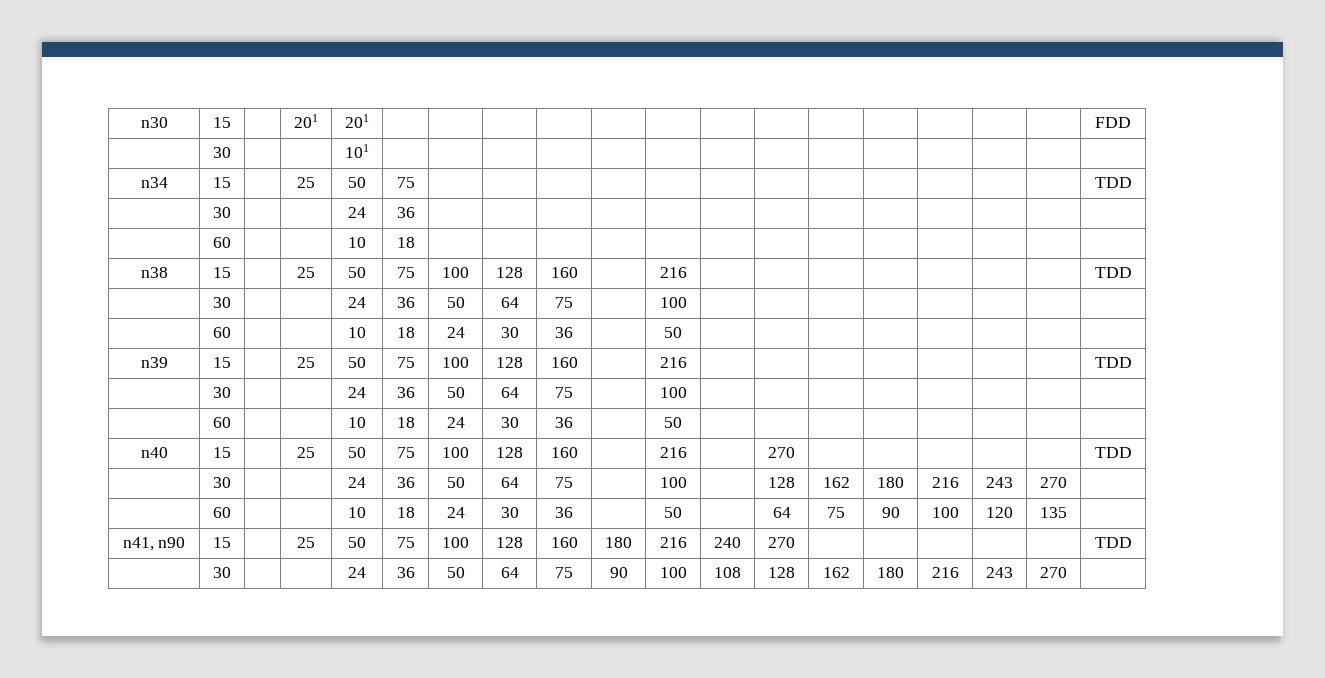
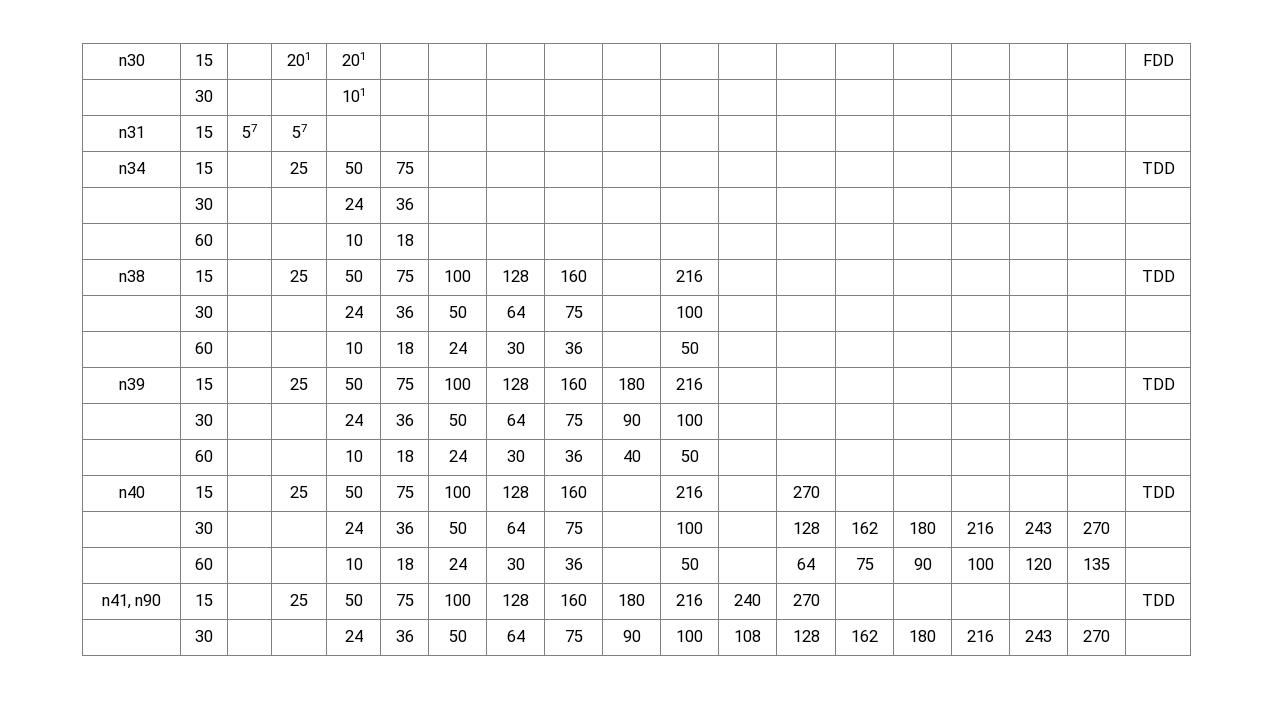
+ n31 | 15 | 57 | 57 | | | | | | | | | | | | | | |
- n39 | 15 | | 25 | 50 | 75 | 100 | 128 | 160 | | 216 | | | | | | | | TDD
- | 30 | | | 24 | 36 | 50 | 64 | 75 | | 100 | | | | | | | |
- | 60 | | | 10 | 18 | 24 | 30 | 36 | | 50 | | | | | | | |
+ n39 | 15 | | 25 | 50 | 75 | 100 | 128 | 160 | 180 | 216 | | | | | | | | TDD
+ | 30 | | | 24 | 36 | 50 | 64 | 75 | 90 | 100 | | | | | | | |
+ | 60 | | | 10 | 18 | 24 | 30 | 36 | 40 | 50 | | | | | | | |

